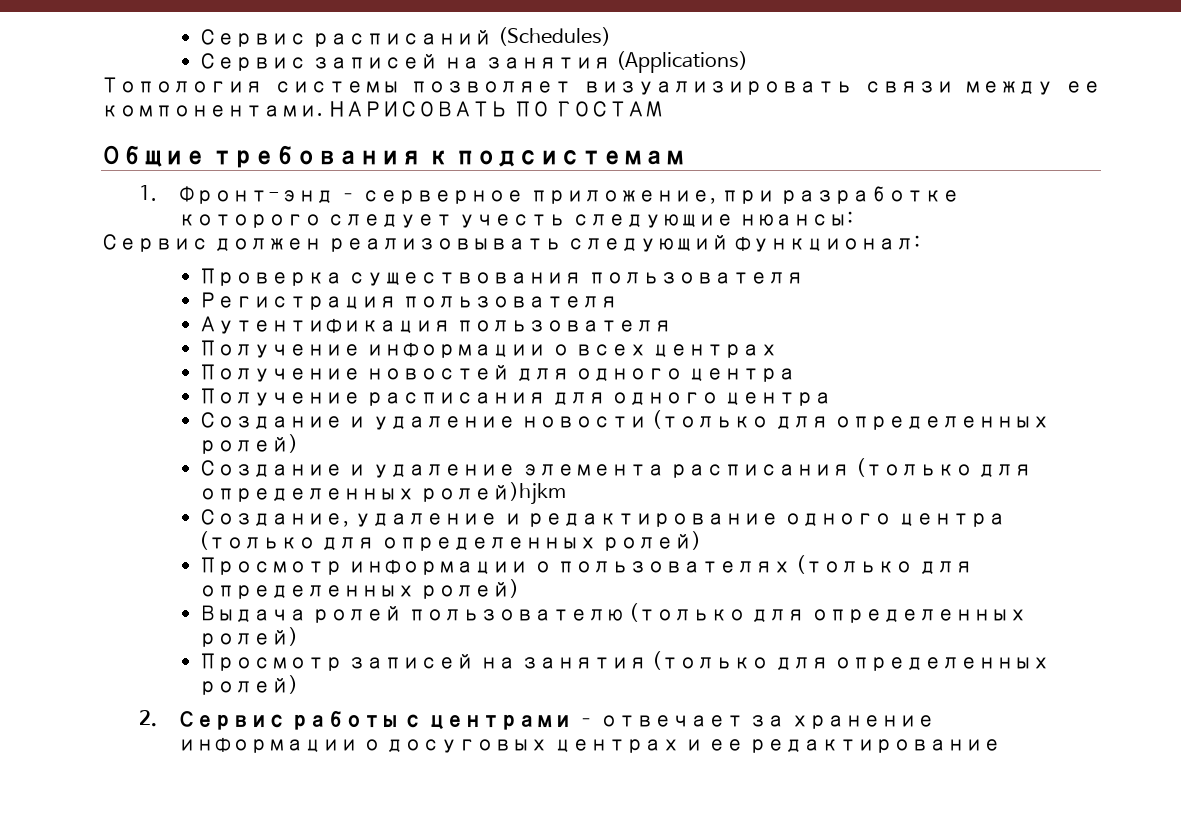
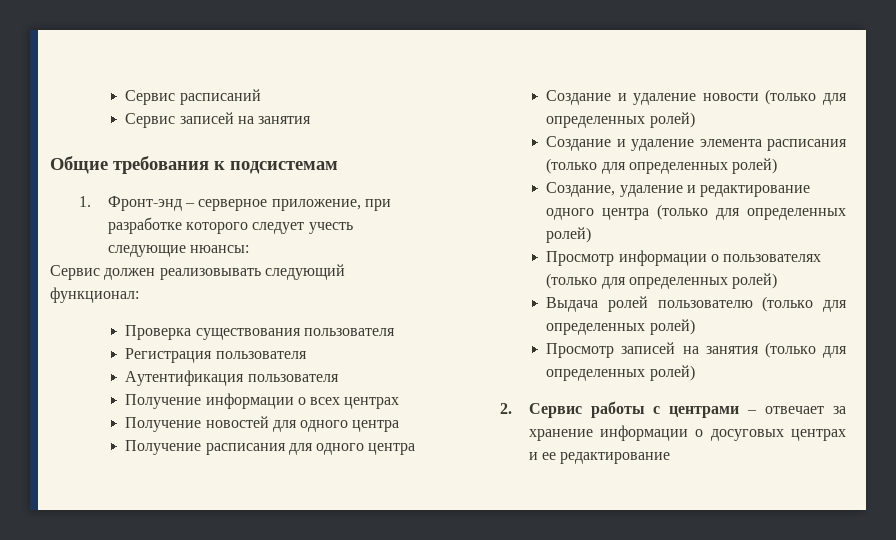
- Сервис расписаний (Schedules)
+ Сервис расписаний
- Сервис записей на занятия (Applications)
- Топология системы позволяет визуализировать связи между ее компонентами. НАРИСОВАТЬ ПО ГОСТАМ
+ Сервис записей на занятия
- Создание и удаление элемента расписания (только для определенных ролей)hjkm
+ Создание и удаление элемента расписания (только для определенных ролей)

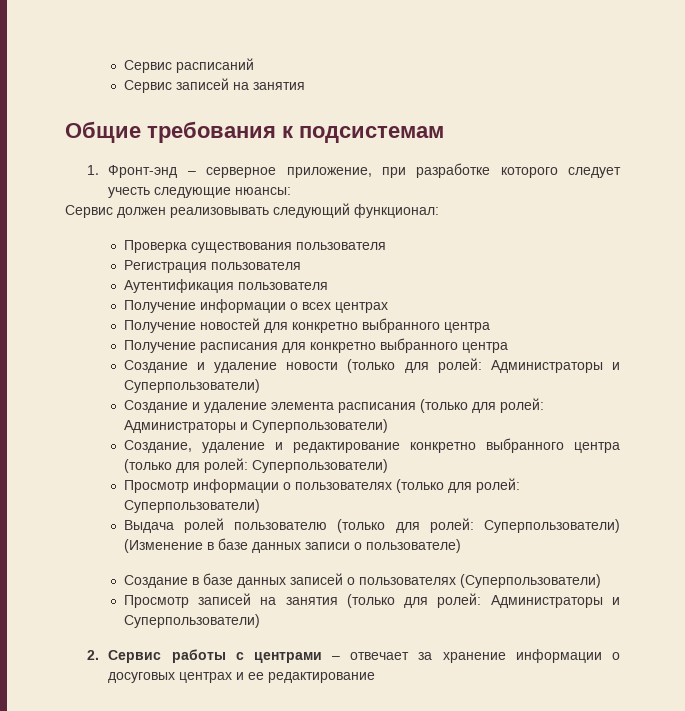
- Получение новостей для одного центра
+ Получение новостей для конкретно выбранного центра
- Получение расписания для одного центра
+ Получение расписания для конкретно выбранного центра
- Создание и удаление новости (только для определенных ролей)
+ Создание и удаление новости (только для ролей: Администраторы и Суперпользователи)
- Создание и удаление элемента расписания (только для определенных ролей)
+ Создание и удаление элемента расписания (только для ролей: Администраторы и Суперпользователи)
- Создание, удаление и редактирование одного центра (только для определенных ролей)
+ Создание, удаление и редактирование конкретно выбранного центра (только для ролей: Суперпользователи)
- Просмотр информации о пользователях (только для определенных ролей)
+ Просмотр информации о пользователях (только для ролей: Суперпользователи)
- Выдача ролей пользователю (только для определенных ролей)
+ Выдача ролей пользователю (только для ролей: Суперпользователи) (Изменение в базе данных записи о пользователе)
+ Создание в базе данных записей о пользователях (Суперпользователи)
- Просмотр записей на занятия (только для определенных ролей)
+ Просмотр записей на занятия (только для ролей: Администраторы и Суперпользователи)

